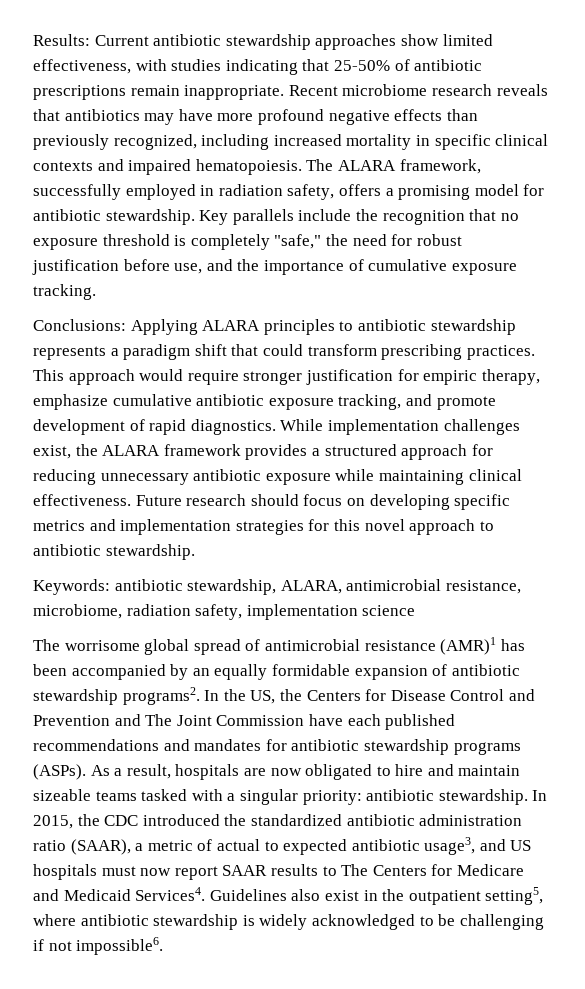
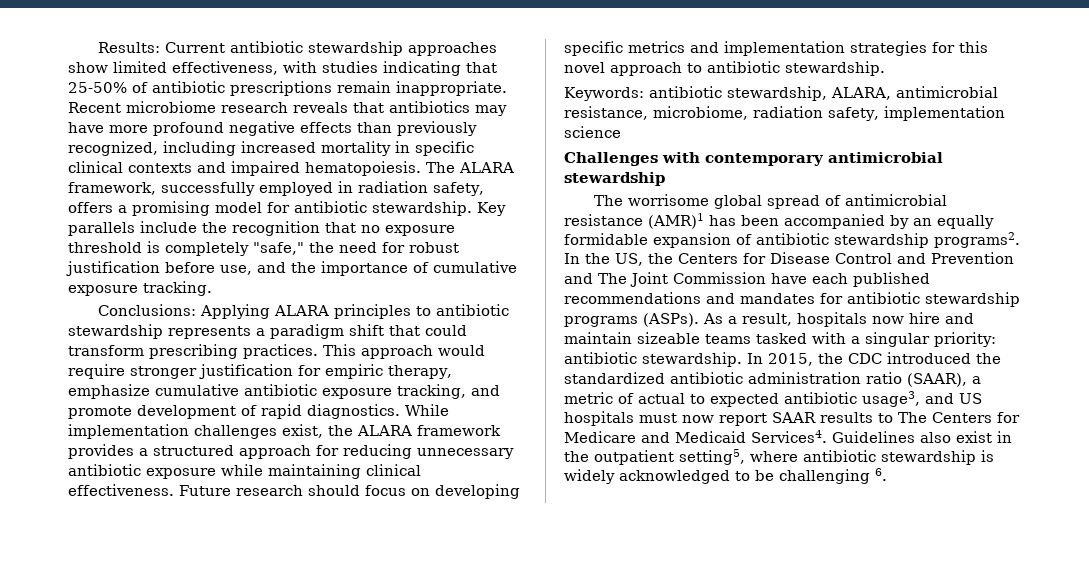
+ Challenges with contemporary antimicrobial stewardship
- As a result, hospitals are now obligated to hire and maintain sizeable teams tasked with a singular priority: antibiotic stewardship.
+ As a result, hospitals now hire and maintain sizeable teams tasked with a singular priority: antibiotic stewardship.
- Guidelines also exist in the outpatient setting5, where antibiotic stewardship is widely acknowledged to be challenging if not impossible6.
+ Guidelines also exist in the outpatient setting5, where antibiotic stewardship is widely acknowledged to be challenging 6.

